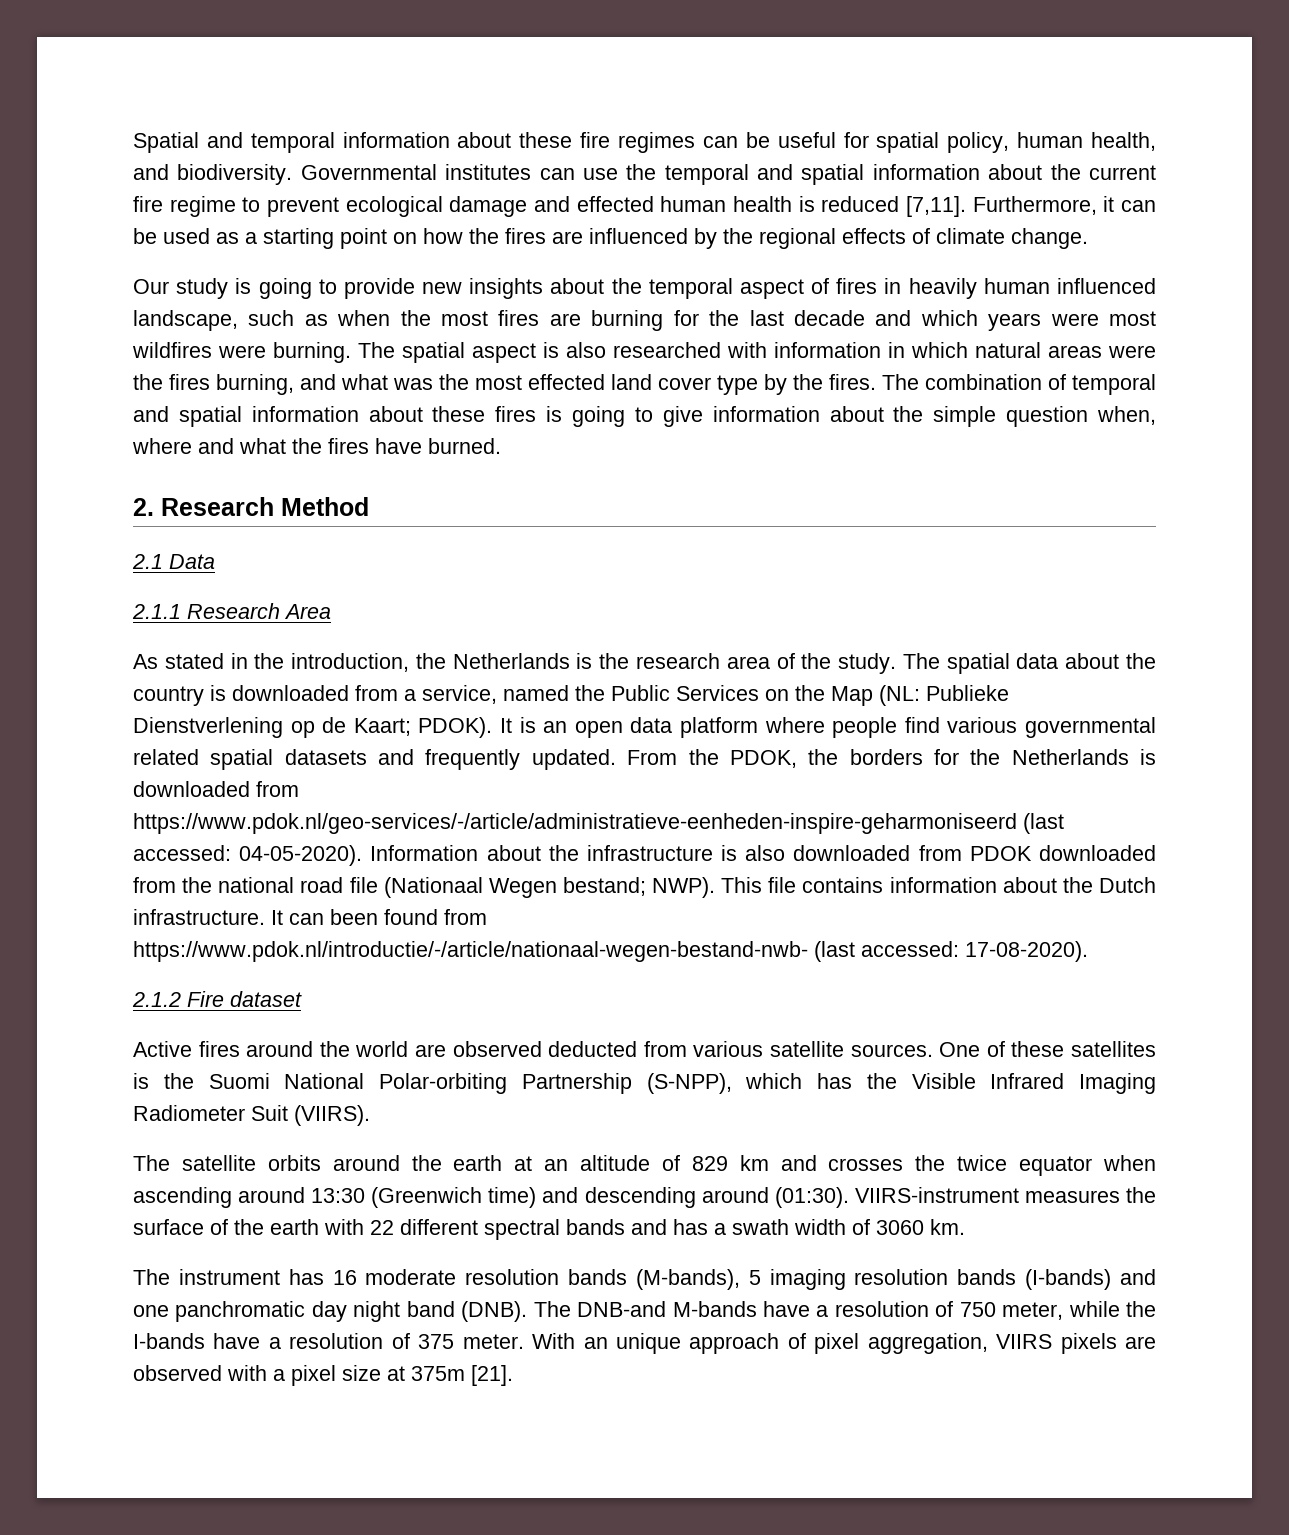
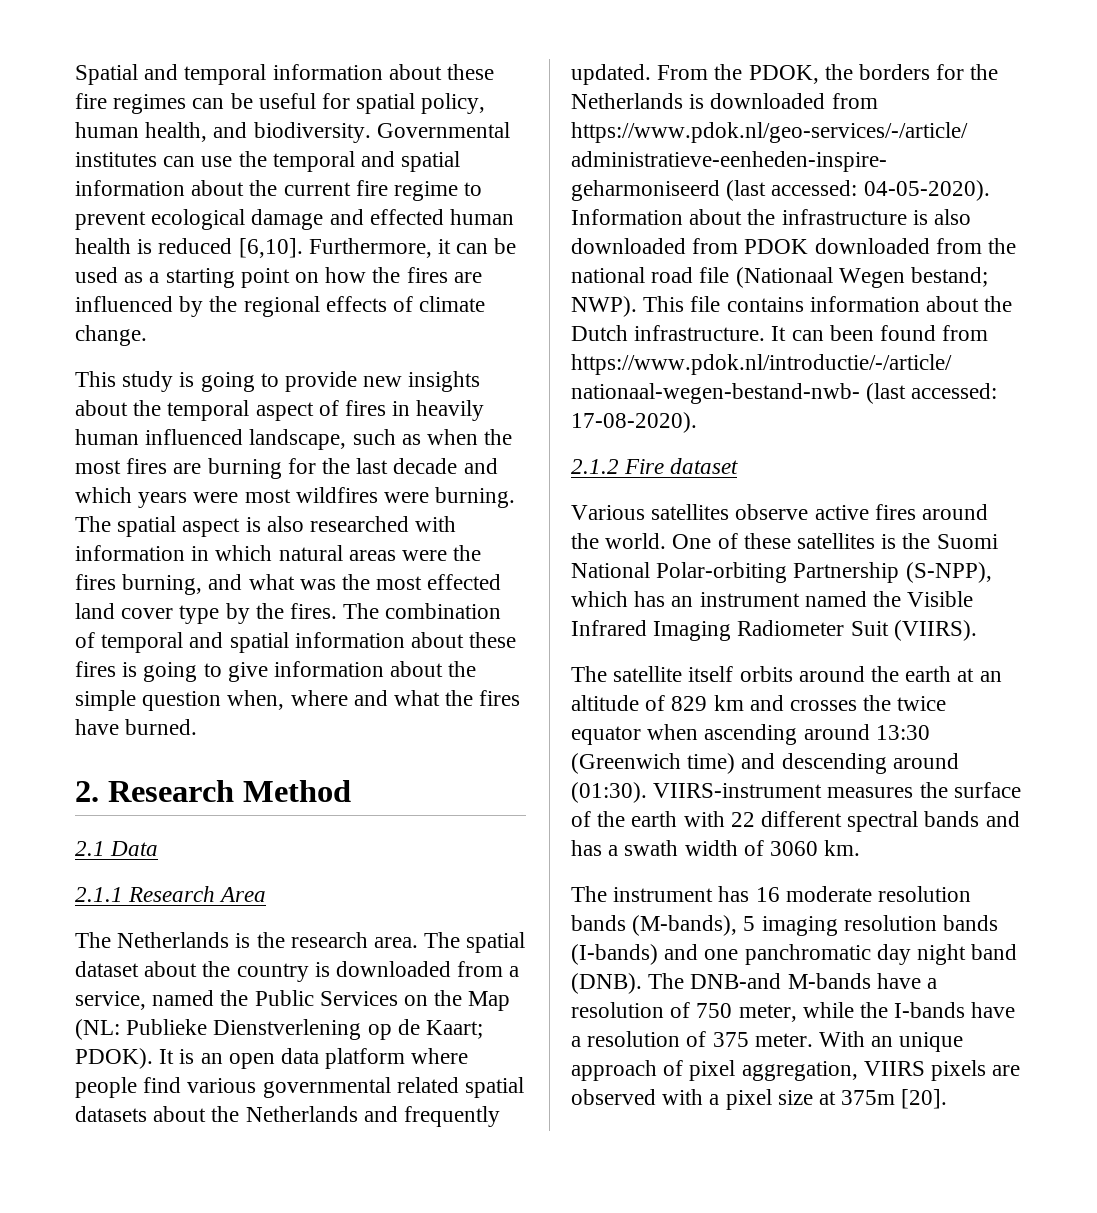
- Governmental institutes can use the temporal and spatial information about the current fire regime to prevent ecological damage and effected human health is reduced [7,11].
+ Governmental institutes can use the temporal and spatial information about the current fire regime to prevent ecological damage and effected human health is reduced [6,10].
- Our study is going to provide new insights about the temporal aspect of fires in heavily human influenced landscape, such as when the most fires are burning for the last decade and which years were most wildfires were burning.
+ This study is going to provide new insights about the temporal aspect of fires in heavily human influenced landscape, such as when the most fires are burning for the last decade and which years were most wildfires were burning.
- As stated in the introduction, the Netherlands is the research area of the study. The spatial data about the country is downloaded from a service, named the Public Services on the Map (NL: Publieke Dienstverlening op de Kaart; PDOK).
+ The Netherlands is the research area. The spatial dataset about the country is downloaded from a service, named the Public Services on the Map (NL: Publieke Dienstverlening op de Kaart; PDOK).
- It is an open data platform where people find various governmental related spatial datasets and frequently updated.
+ It is an open data platform where people find various governmental related spatial datasets about the Netherlands and frequently updated.
- Active fires around the world are observed deducted from various satellite sources.
+ Various satellites observe active fires around the world.
- One of these satellites is the Suomi National Polar-orbiting Partnership (S-NPP), which has the Visible Infrared Imaging Radiometer Suit (VIIRS).
+ One of these satellites is the Suomi National Polar-orbiting Partnership (S-NPP), which has an instrument named the Visible Infrared Imaging Radiometer Suit (VIIRS).
- The satellite orbits around the earth at an altitude of 829 km and crosses the twice equator when ascending around 13:30 (Greenwich time) and descending around (01:30).
+ The satellite itself orbits around the earth at an altitude of 829 km and crosses the twice equator when ascending around 13:30 (Greenwich time) and descending around (01:30).
- With an unique approach of pixel aggregation, VIIRS pixels are observed with a pixel size at 375m [21].
+ With an unique approach of pixel aggregation, VIIRS pixels are observed with a pixel size at 375m [20].

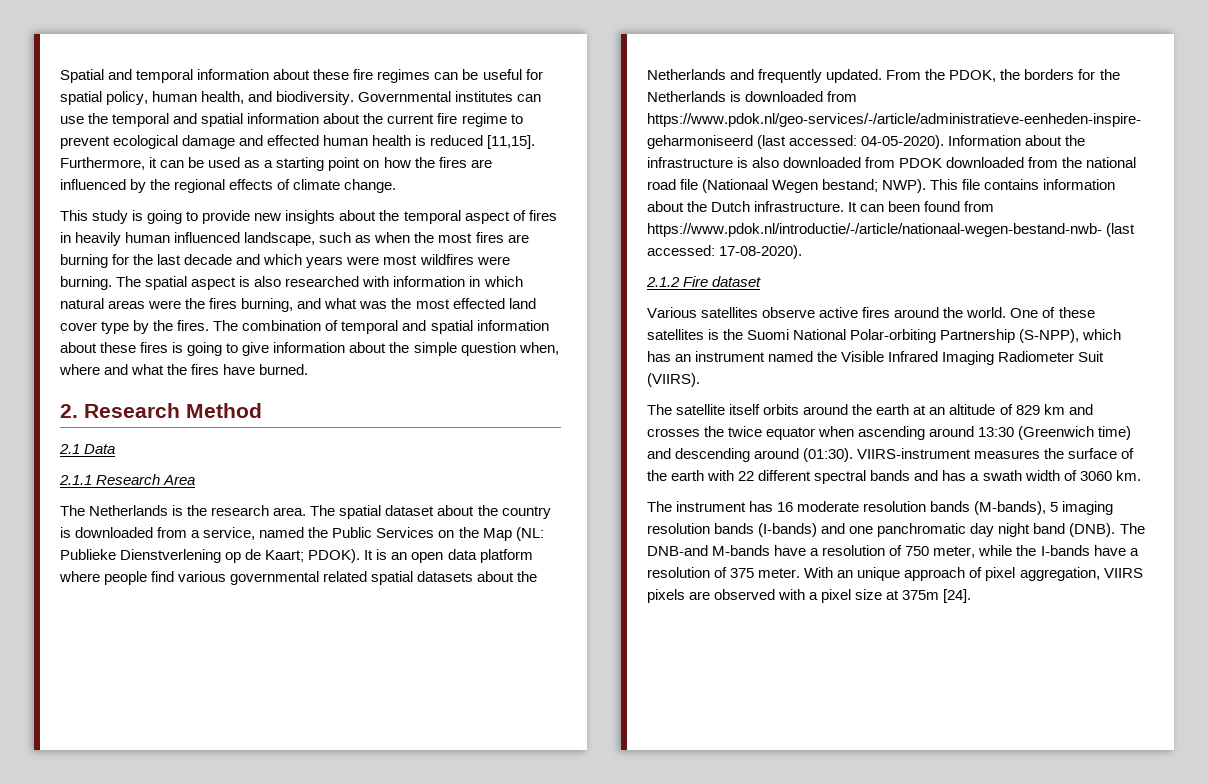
- Governmental institutes can use the temporal and spatial information about the current fire regime to prevent ecological damage and effected human health is reduced [6,10].
+ Governmental institutes can use the temporal and spatial information about the current fire regime to prevent ecological damage and effected human health is reduced [11,15].
- With an unique approach of pixel aggregation, VIIRS pixels are observed with a pixel size at 375m [20].
+ With an unique approach of pixel aggregation, VIIRS pixels are observed with a pixel size at 375m [24].

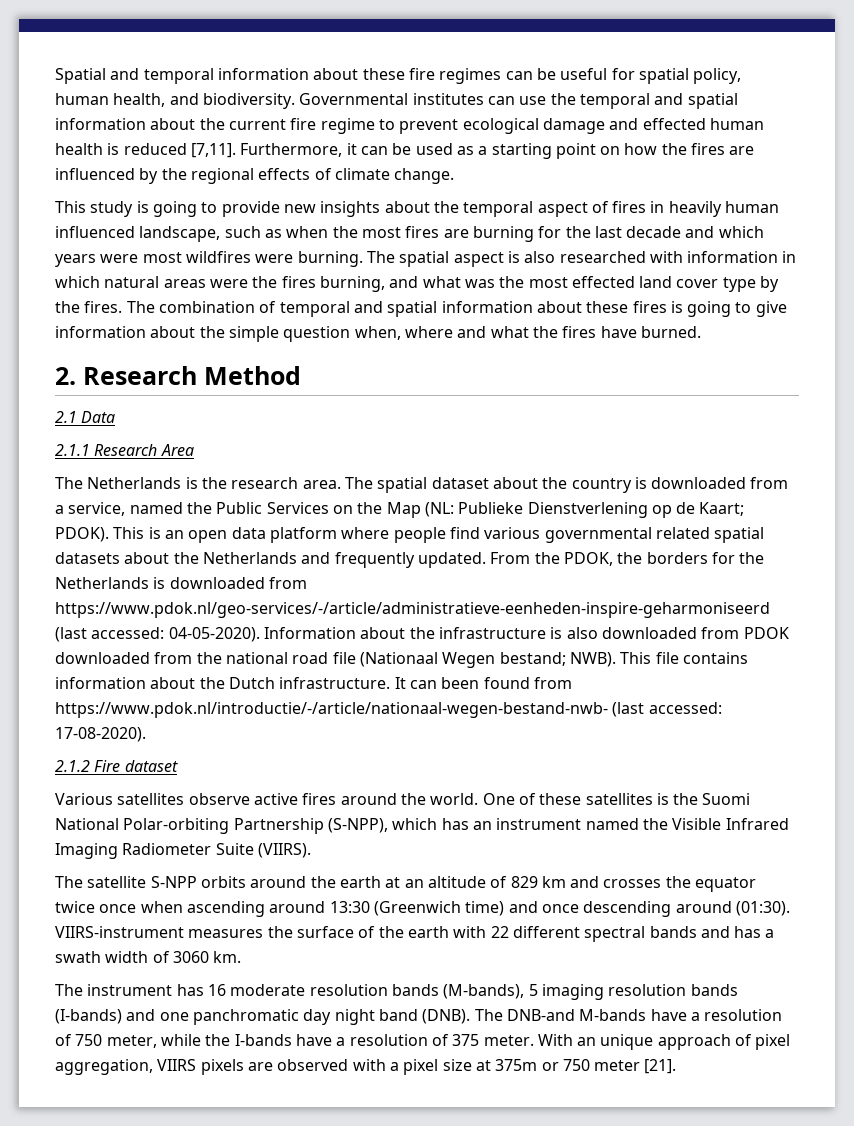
- Governmental institutes can use the temporal and spatial information about the current fire regime to prevent ecological damage and effected human health is reduced [11,15].
+ Governmental institutes can use the temporal and spatial information about the current fire regime to prevent ecological damage and effected human health is reduced [7,11].
- It is an open data platform where people find various governmental related spatial datasets about the Netherlands and frequently updated.
+ This is an open data platform where people find various governmental related spatial datasets about the Netherlands and frequently updated.
- Information about the infrastructure is also downloaded from PDOK downloaded from the national road file (Nationaal Wegen bestand; NWP).
+ Information about the infrastructure is also downloaded from PDOK downloaded from the national road file (Nationaal Wegen bestand; NWB).
- One of these satellites is the Suomi National Polar-orbiting Partnership (S-NPP), which has an instrument named the Visible Infrared Imaging Radiometer Suit (VIIRS).
+ One of these satellites is the Suomi National Polar-orbiting Partnership (S-NPP), which has an instrument named the Visible Infrared Imaging Radiometer Suite (VIIRS).
- The satellite itself orbits around the earth at an altitude of 829 km and crosses the twice equator when ascending around 13:30 (Greenwich time) and descending around (01:30).
+ The satellite S-NPP orbits around the earth at an altitude of 829 km and crosses the equator twice once when ascending around 13:30 (Greenwich time) and once descending around (01:30).
- With an unique approach of pixel aggregation, VIIRS pixels are observed with a pixel size at 375m [24].
+ With an unique approach of pixel aggregation, VIIRS pixels are observed with a pixel size at 375m or 750 meter [21].

